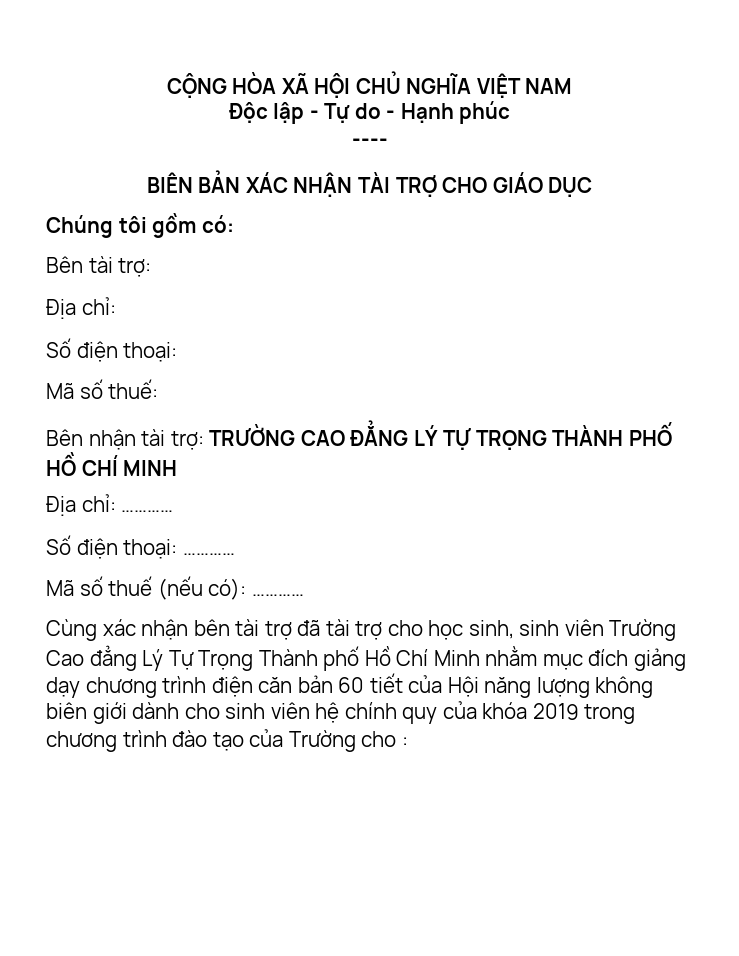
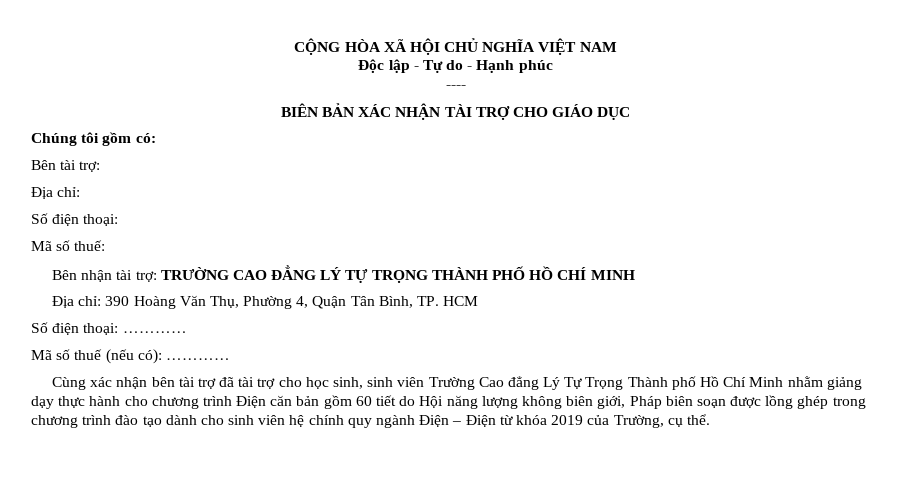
- Địa chỉ: …………
+ Địa chỉ: 390 Hoàng Văn Thụ, Phường 4, Quận Tân Bình, TP. HCM
- Cùng xác nhận bên tài trợ đã tài trợ cho học sinh, sinh viên Trường Cao đẳng Lý Tự Trọng Thành phố Hồ Chí Minh nhằm mục đích giảng dạy chương trình điện căn bản 60 tiết của Hội năng lượng không biên giới dành cho sinh viên hệ chính quy của khóa 2019 trong chương trình đào tạo của Trường cho :
+ Cùng xác nhận bên tài trợ đã tài trợ cho học sinh, sinh viên Trường Cao đẳng Lý Tự Trọng Thành phố Hồ Chí Minh nhằm giảng dạy thực hành cho chương trình Điện căn bản gồm 60 tiết do Hội năng lượng không biên giới, Pháp biên soạn được lồng ghép trong chương trình đào tạo dành cho sinh viên hệ chính quy ngành Điện – Điện từ khóa 2019 của Trường, cụ thể.

